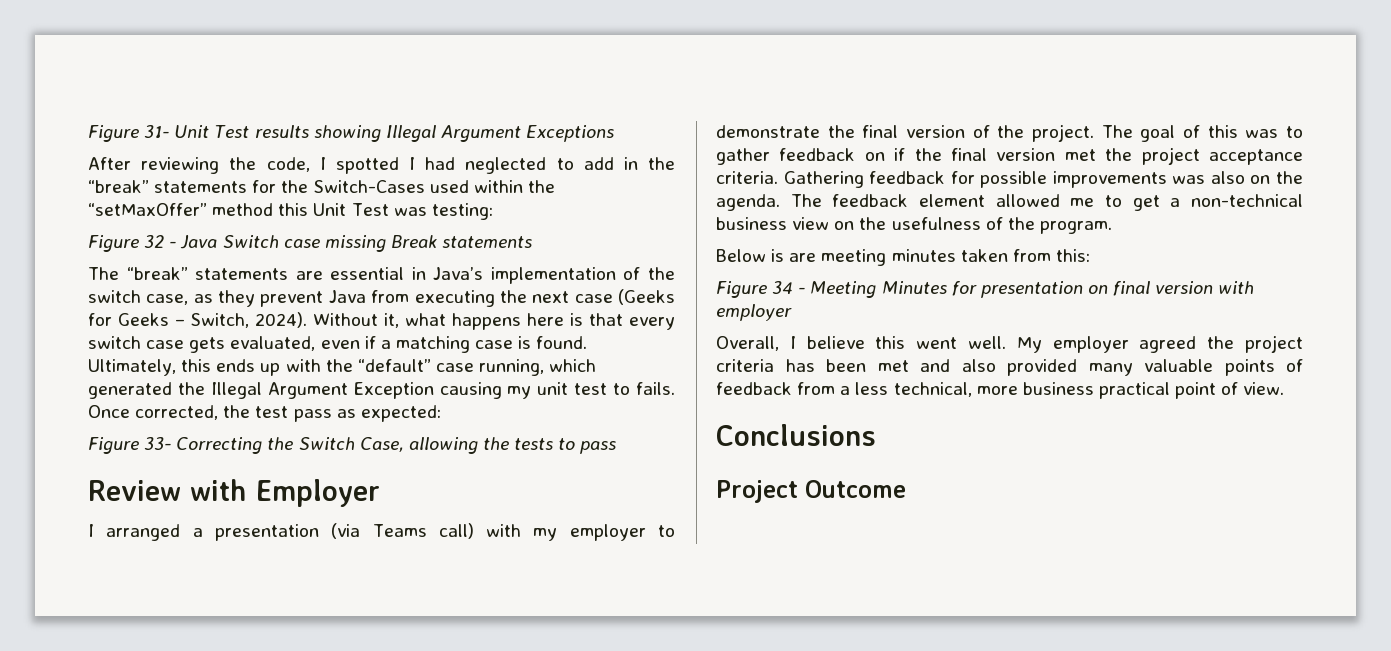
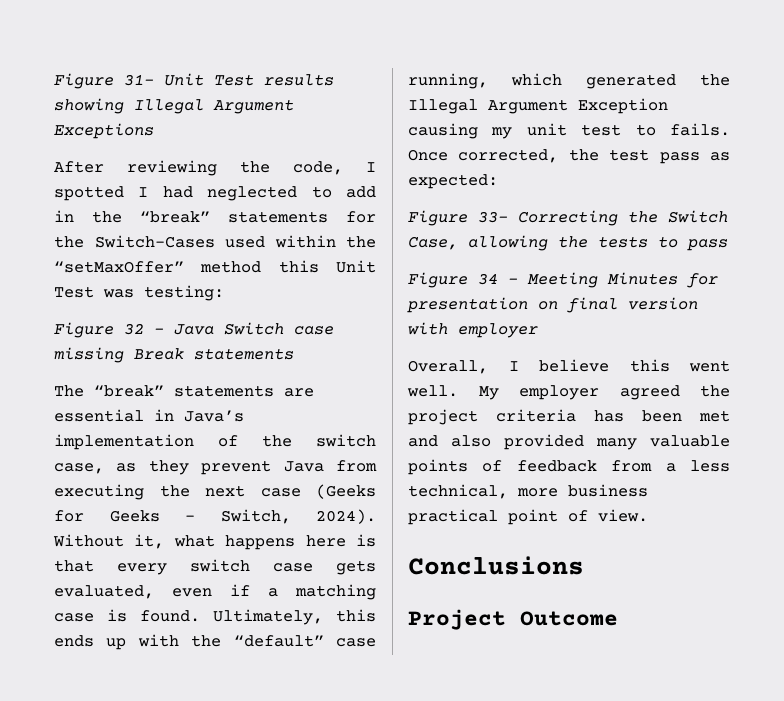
- Review with Employer
- I arranged a presentation (via Teams call) with my employer to demonstrate the final version of the project. The goal of this was to gather feedback on if the final version met the project acceptance criteria. Gathering feedback for possible improvements was also on the agenda. The feedback element allowed me to get a non-technical business view on the usefulness of the program.
- Below is are meeting minutes taken from this:

